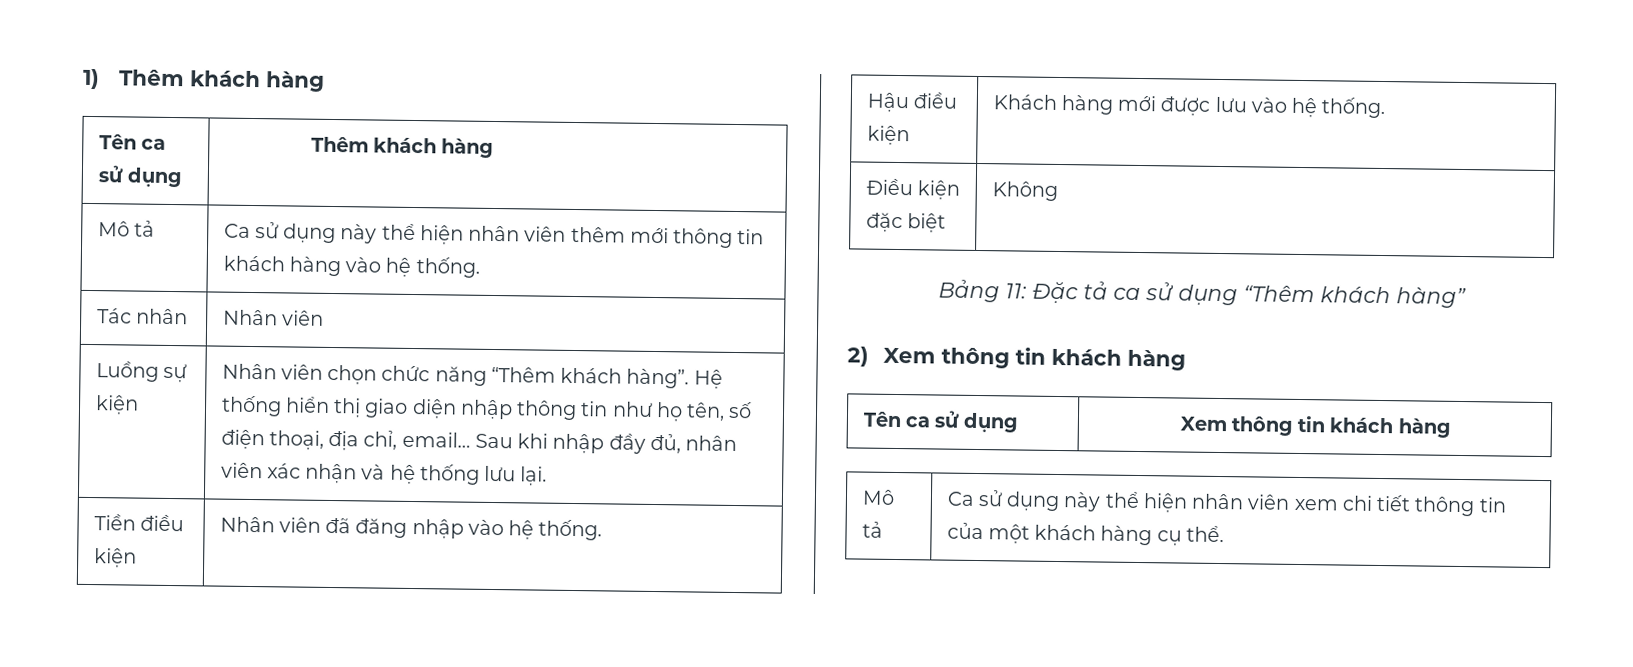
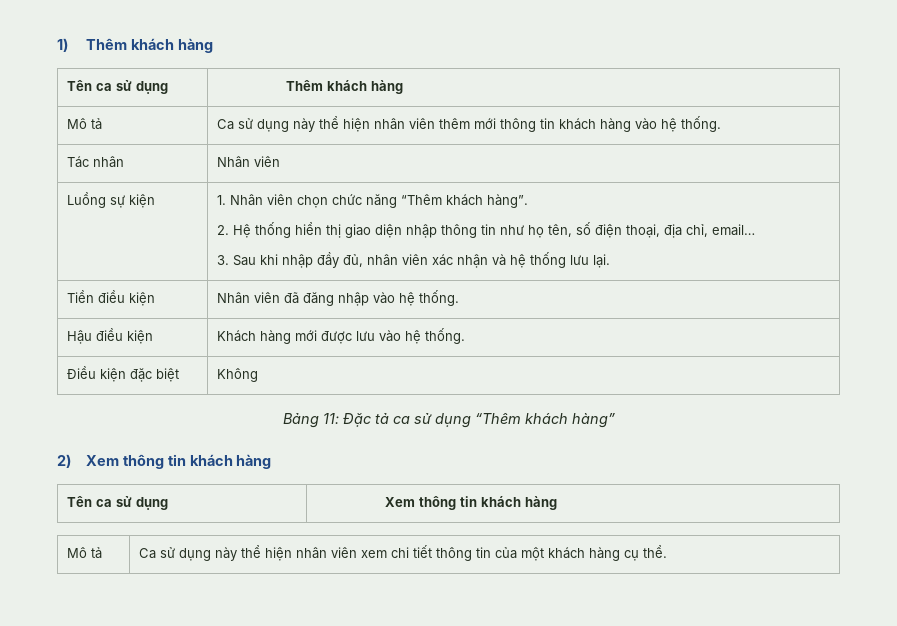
- Nhân viên chọn chức năng “Thêm khách hàng”. Hệ thống hiển thị giao diện nhập thông tin như họ tên, số điện thoại, địa chỉ, email… Sau khi nhập đầy đủ, nhân viên xác nhận và hệ thống lưu lại.
+ 1. Nhân viên chọn chức năng “Thêm khách hàng”.
+ 2. Hệ thống hiển thị giao diện nhập thông tin như họ tên, số điện thoại, địa chỉ, email…
+ 3. Sau khi nhập đầy đủ, nhân viên xác nhận và hệ thống lưu lại.

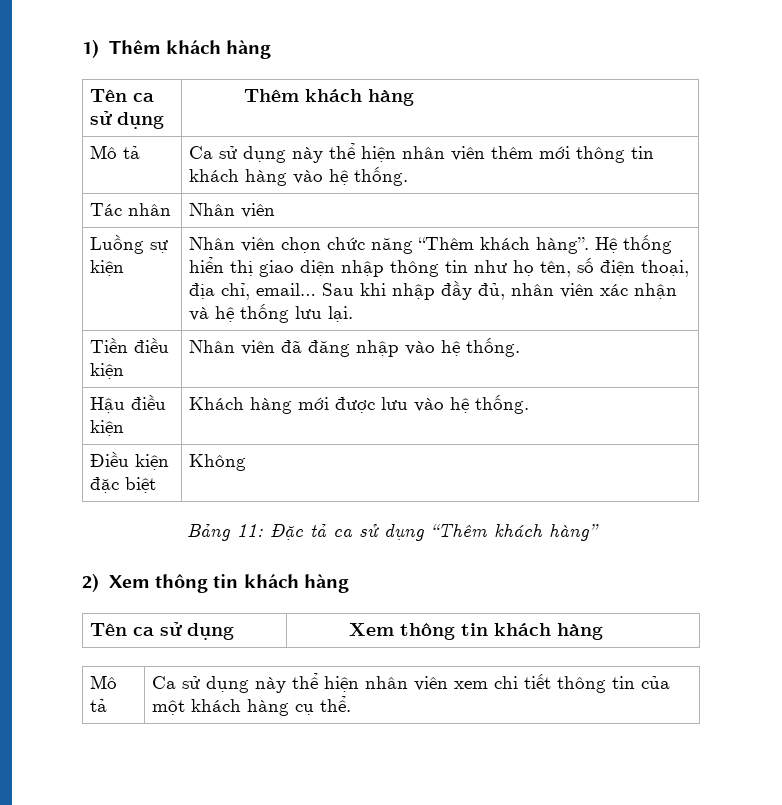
- 1. Nhân viên chọn chức năng “Thêm khách hàng”.
- 2. Hệ thống hiển thị giao diện nhập thông tin như họ tên, số điện thoại, địa chỉ, email…
- 3. Sau khi nhập đầy đủ, nhân viên xác nhận và hệ thống lưu lại.
+ Nhân viên chọn chức năng “Thêm khách hàng”. Hệ thống hiển thị giao diện nhập thông tin như họ tên, số điện thoại, địa chỉ, email… Sau khi nhập đầy đủ, nhân viên xác nhận và hệ thống lưu lại.

